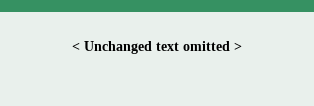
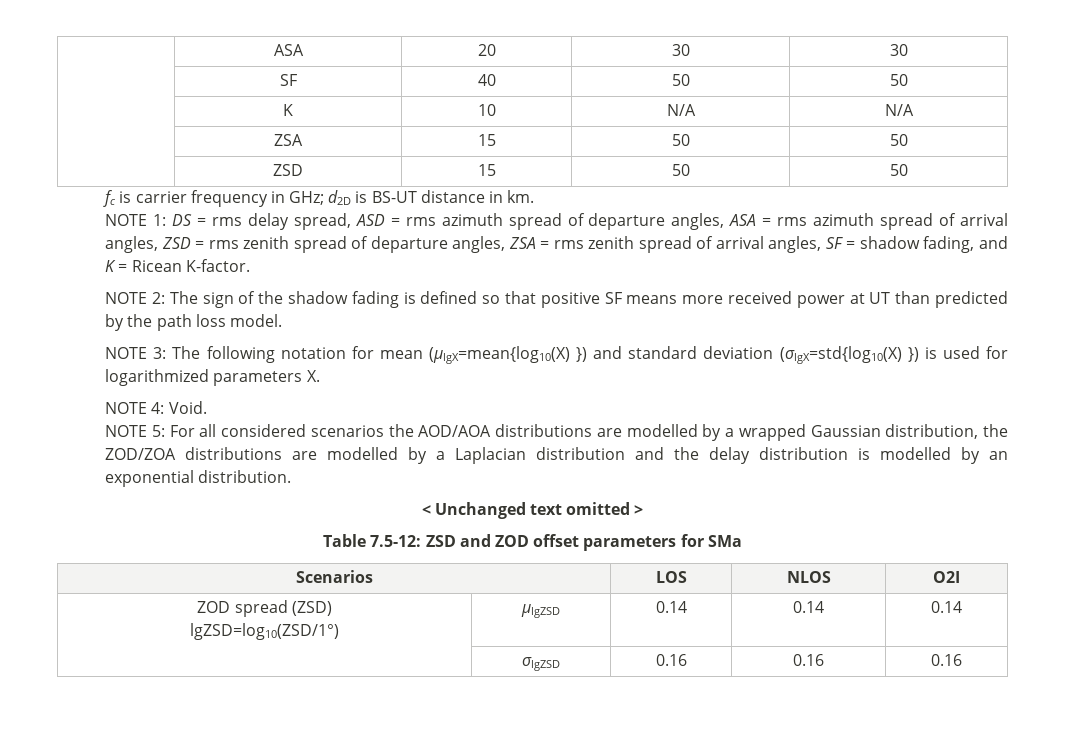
+ | ASA | 20 | 30 | 30
+ | SF | 40 | 50 | 50
+ | K | 10 | N/A | N/A
+ | ZSA | 15 | 50 | 50
+ | ZSD | 15 | 50 | 50
+ fc is carrier frequency in GHz; d2D is BS-UT distance in km.
+ NOTE 1: DS = rms delay spread, ASD = rms azimuth spread of departure angles, ASA = rms azimuth spread of arrival angles, ZSD = rms zenith spread of departure angles, ZSA = rms zenith spread of arrival angles, SF = shadow fading, and K = Ricean K-factor.
+ NOTE 2: The sign of the shadow fading is defined so that positive SF means more received power at UT than predicted by the path loss model.
+ NOTE 3: The following notation for mean (μlgX=mean{log10(X) }) and standard deviation (σlgX=std{log10(X) }) is used for logarithmized parameters X.
+ NOTE 4: Void.
+ NOTE 5: For all considered scenarios the AOD/AOA distributions are modelled by a wrapped Gaussian distribution, the ZOD/ZOA distributions are modelled by a Laplacian distribution and the delay distribution is modelled by an exponential distribution.
+ Table 7.5-12: ZSD and ZOD offset parameters for SMa
+ Scenarios | LOS | NLOS | O2I
+ ZOD spread (ZSD)
+ lgZSD=log10(ZSD/1°) | μlgZSD | 0.14 | 0.14 | 0.14
+ | σlgZSD | 0.16 | 0.16 | 0.16

